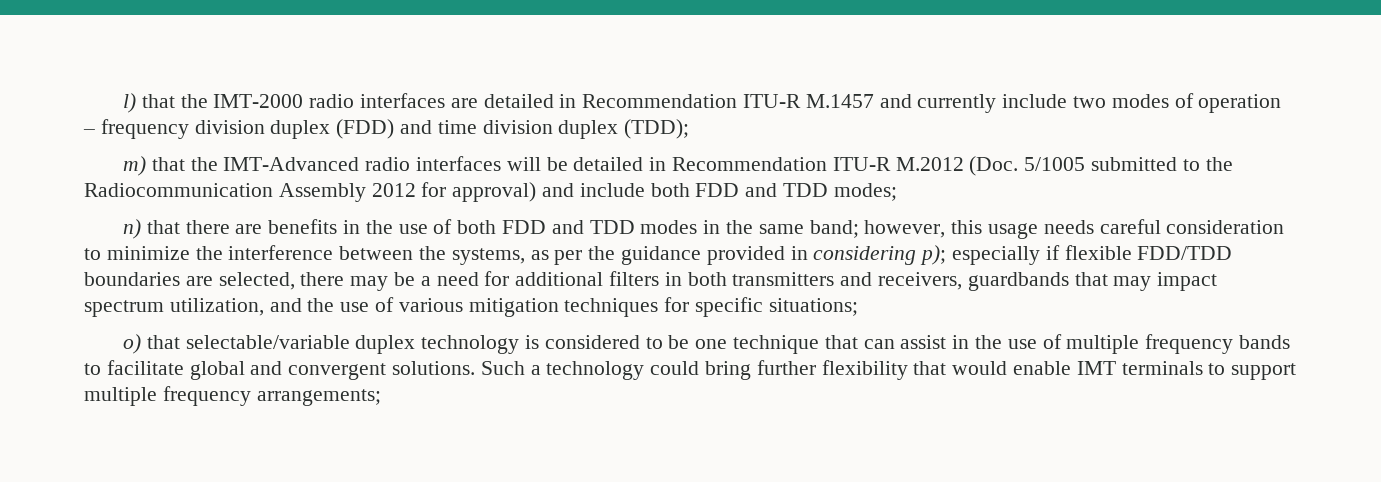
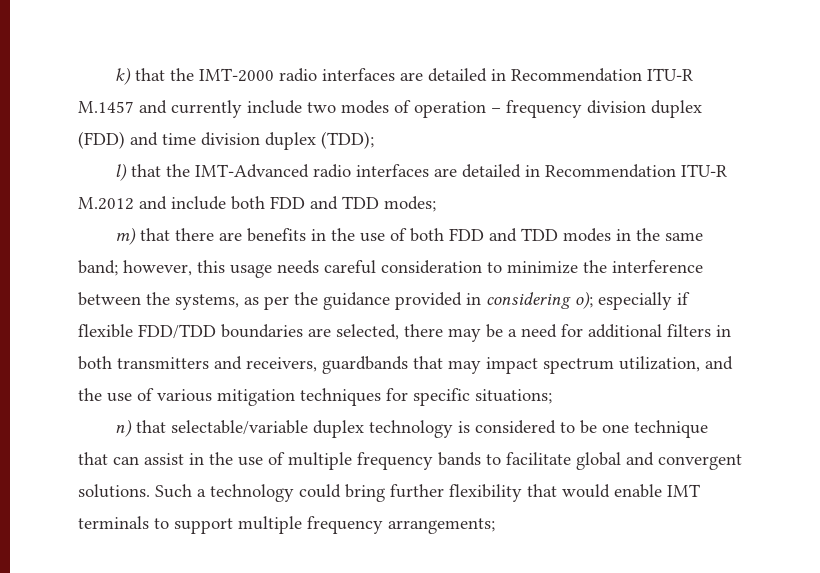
- l) that the IMT-2000 radio interfaces are detailed in Recommendation ITU-R M.1457 and currently include two modes of operation – frequency division duplex (FDD) and time division duplex (TDD);
+ k) that the IMT-2000 radio interfaces are detailed in Recommendation ITU-R M.1457 and currently include two modes of operation – frequency division duplex (FDD) and time division duplex (TDD);
- m) that the IMT-Advanced radio interfaces will be detailed in Recommendation ITU-R M.2012 (Doc. 5/1005 submitted to the Radiocommunication Assembly 2012 for approval) and include both FDD and TDD modes;
+ l) that the IMT-Advanced radio interfaces are detailed in Recommendation ITU-R M.2012 and include both FDD and TDD modes;
- n) that there are benefits in the use of both FDD and TDD modes in the same band;
+ m) that there are benefits in the use of both FDD and TDD modes in the same band;
- however, this usage needs careful consideration to minimize the interference between the systems, as per the guidance provided in considering p);
+ however, this usage needs careful consideration to minimize the interference between the systems, as per the guidance provided in considering o);
- o) that selectable/variable duplex technology is considered to be one technique that can assist in the use of multiple frequency bands to facilitate global and convergent solutions.
+ n) that selectable/variable duplex technology is considered to be one technique that can assist in the use of multiple frequency bands to facilitate global and convergent solutions.

